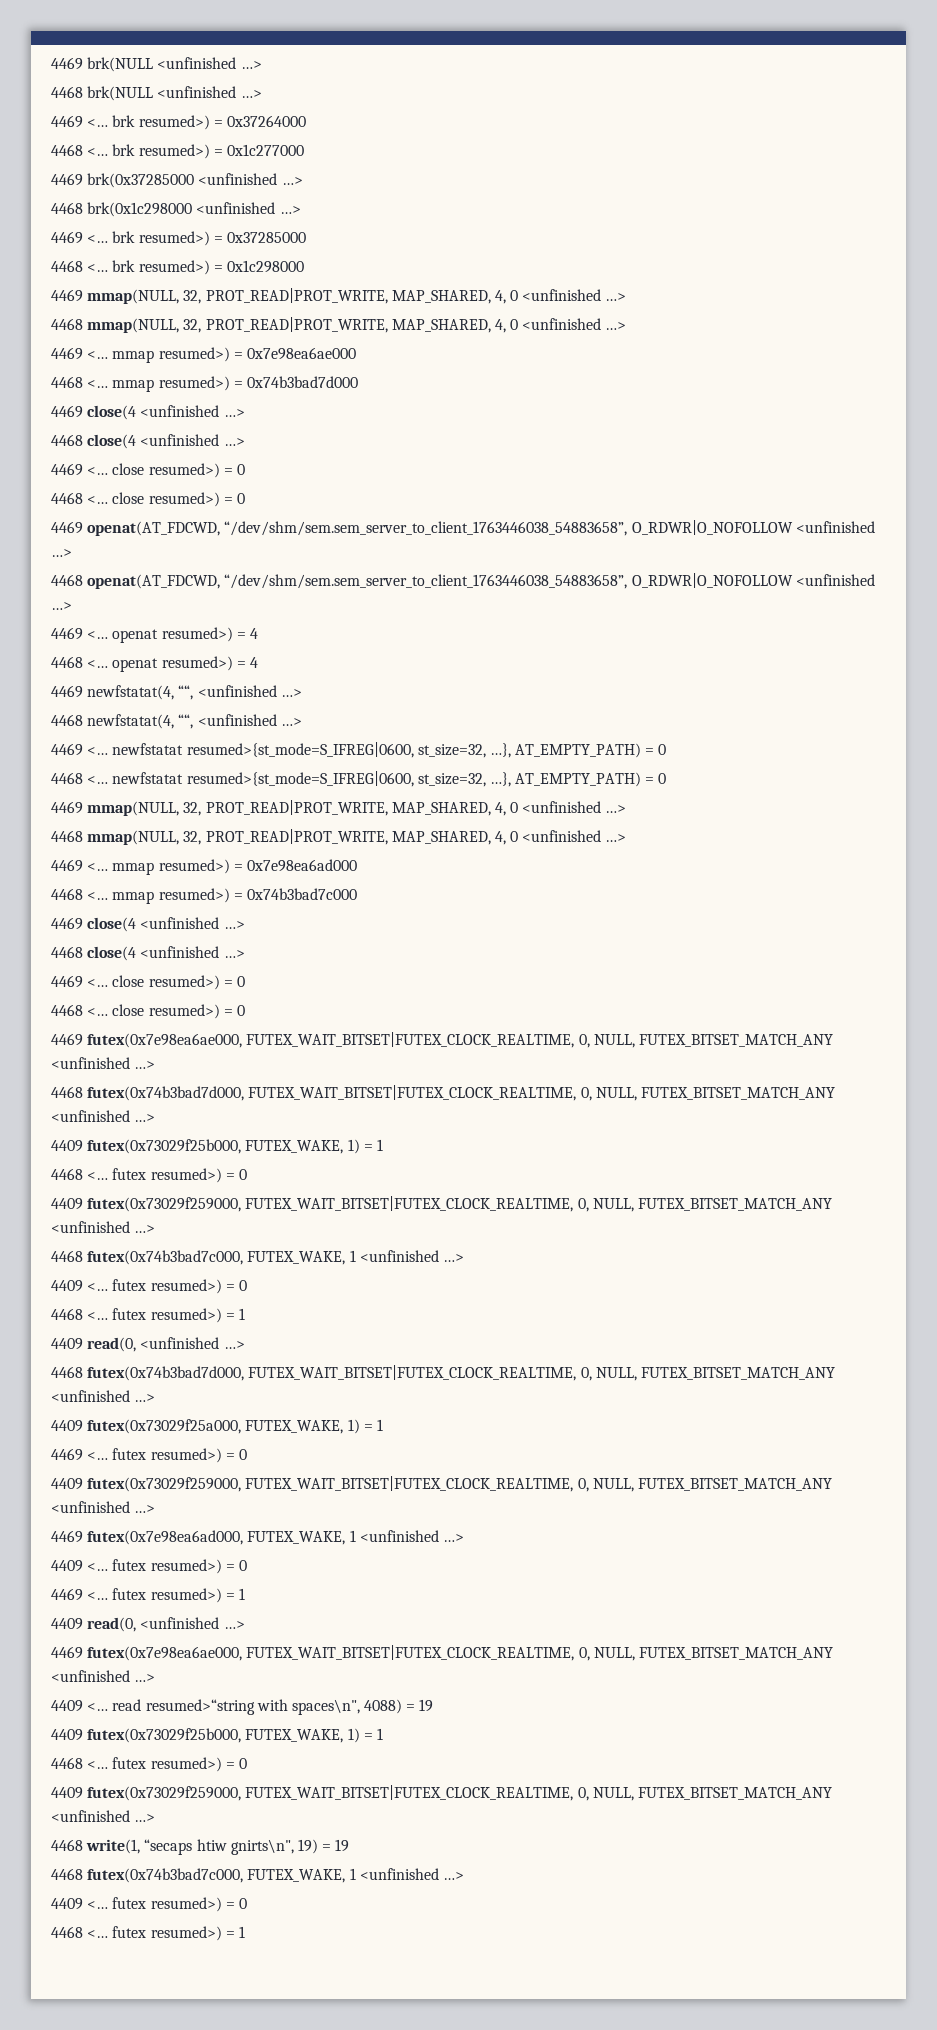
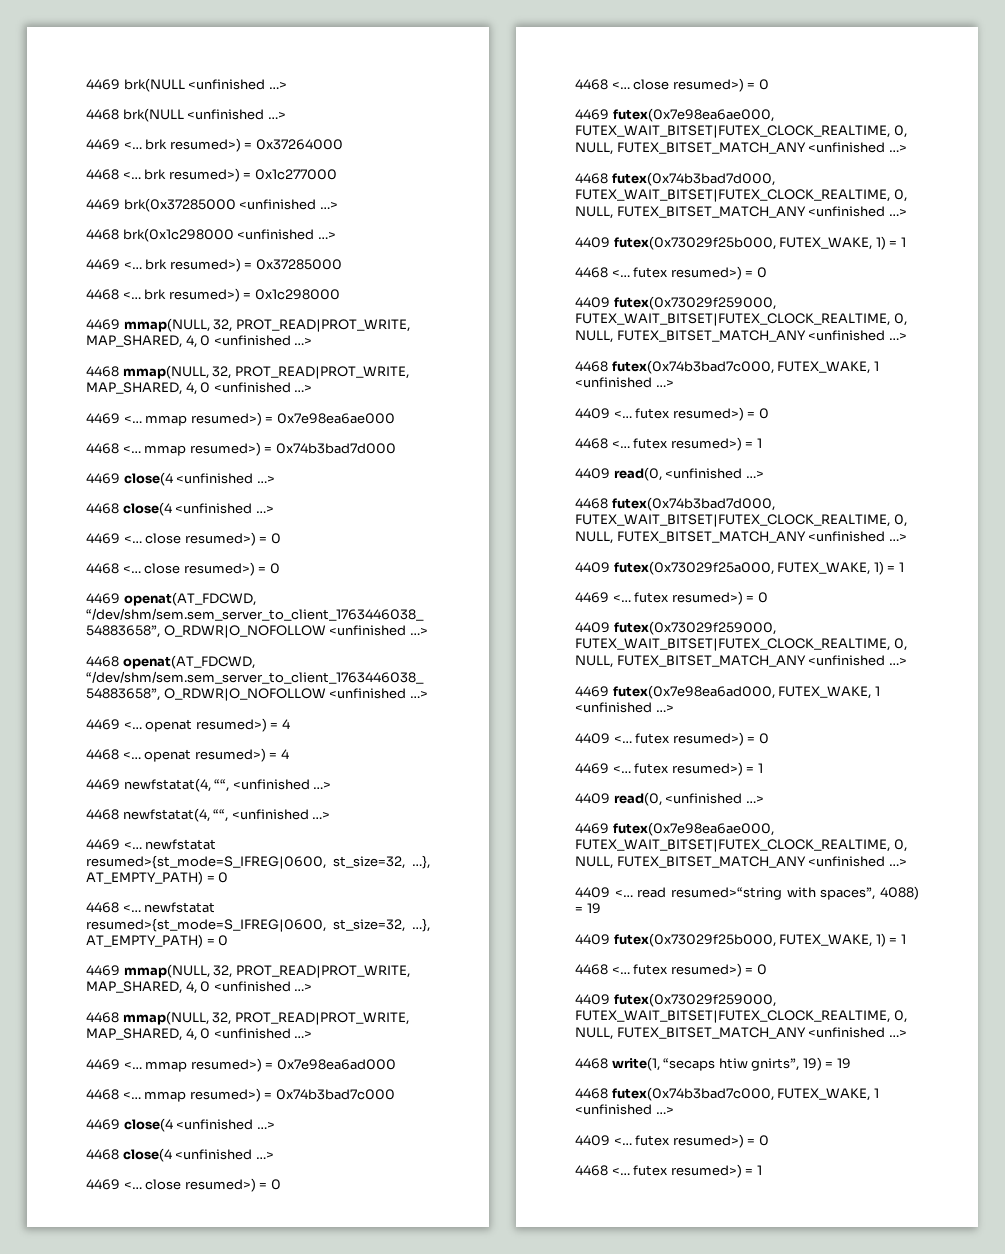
- 4409 <… read resumed>“string with spaces\n", 4088) = 19
+ 4409 <… read resumed>“string with spaces”, 4088) = 19
- 4468 write(1, “secaps htiw gnirts\n", 19) = 19
+ 4468 write(1, “secaps htiw gnirts”, 19) = 19

